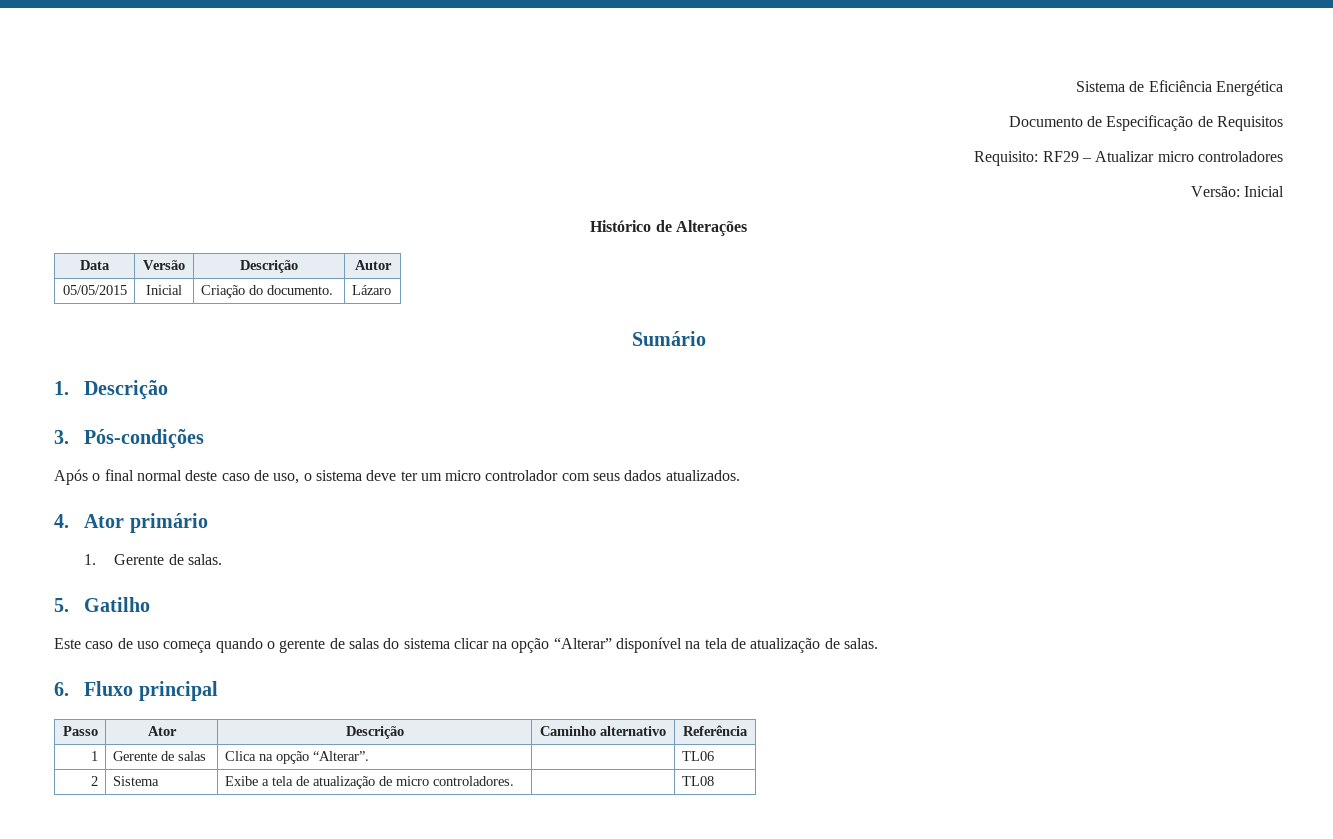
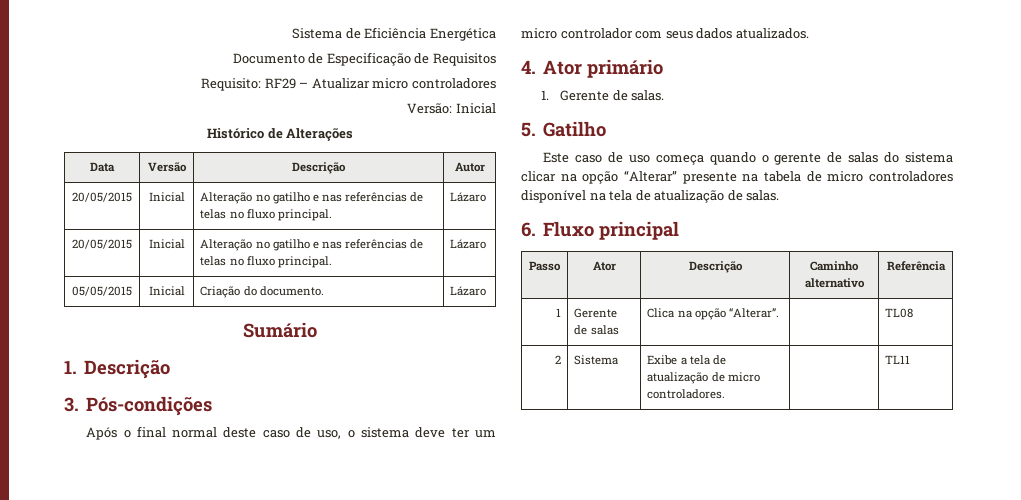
  Data | Versão | Descrição | Autor
+ 20/05/2015 | Inicial | Alteração no gatilho e nas referências de telas no fluxo principal. | Lázaro
+ 20/05/2015 | Inicial | Alteração no gatilho e nas referências de telas no fluxo principal. | Lázaro
- Este caso de uso começa quando o gerente de salas do sistema clicar na opção “Alterar” disponível na tela de atualização de salas.
+ Este caso de uso começa quando o gerente de salas do sistema clicar na opção “Alterar” presente na tabela de micro controladores disponível na tela de atualização de salas.
- 1 | Gerente de salas | Clica na opção “Alterar”. | | TL06
+ 1 | Gerente de salas | Clica na opção “Alterar”. | | TL08
- 2 | Sistema | Exibe a tela de atualização de micro controladores. | | TL08
+ 2 | Sistema | Exibe a tela de atualização de micro controladores. | | TL11

